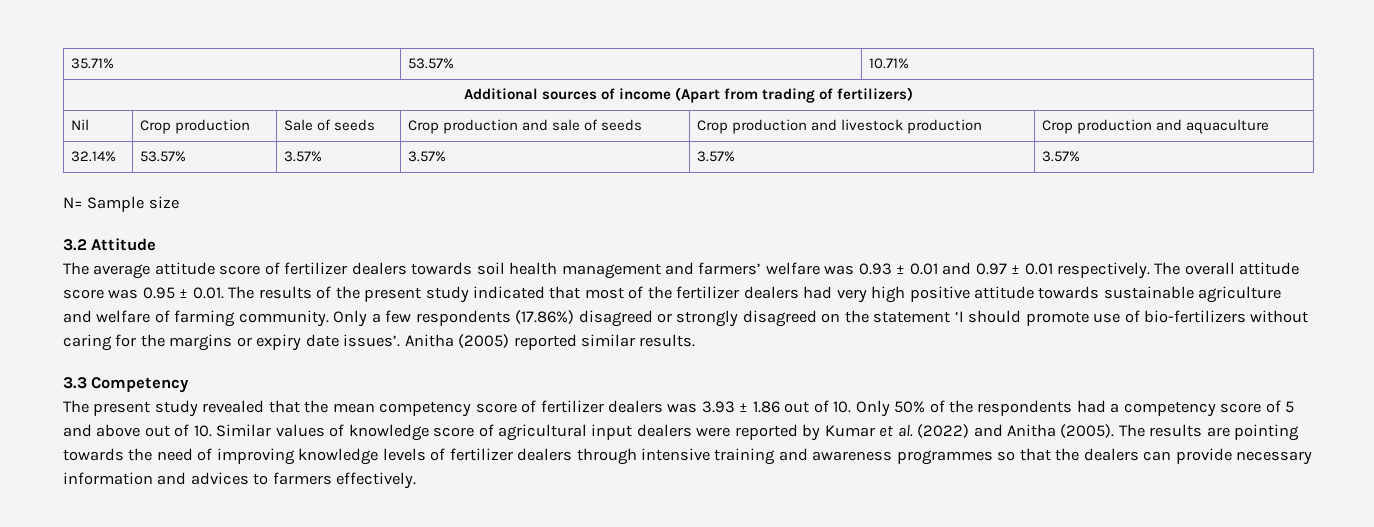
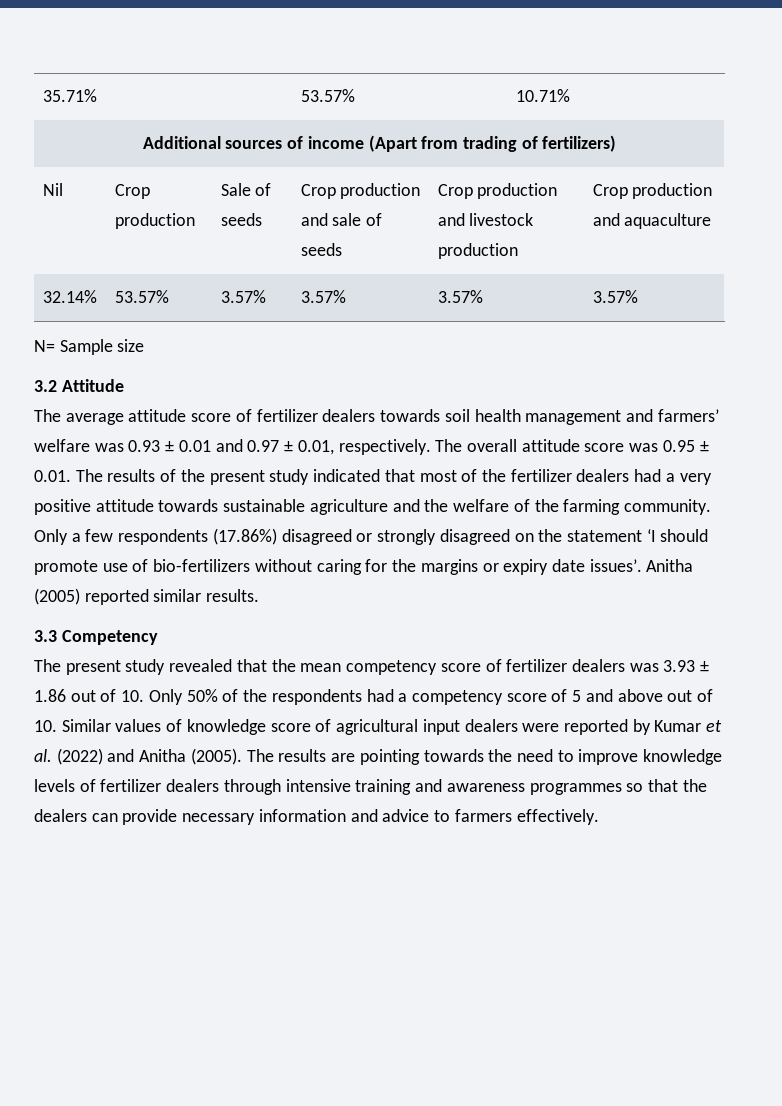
- The average attitude score of fertilizer dealers towards soil health management and farmers’ welfare was 0.93 ± 0.01 and 0.97 ± 0.01 respectively.
+ The average attitude score of fertilizer dealers towards soil health management and farmers’ welfare was 0.93 ± 0.01 and 0.97 ± 0.01, respectively.
- The overall attitude score was 0.95 ± 0.01. The results of the present study indicated that most of the fertilizer dealers had very high positive attitude towards sustainable agriculture and welfare of farming community.
+ The overall attitude score was 0.95 ± 0.01. The results of the present study indicated that most of the fertilizer dealers had a very positive attitude towards sustainable agriculture and the welfare of the farming community.
- The results are pointing towards the need of improving knowledge levels of fertilizer dealers through intensive training and awareness programmes so that the dealers can provide necessary information and advices to farmers effectively.
+ The results are pointing towards the need to improve knowledge levels of fertilizer dealers through intensive training and awareness programmes so that the dealers can provide necessary information and advice to farmers effectively.

